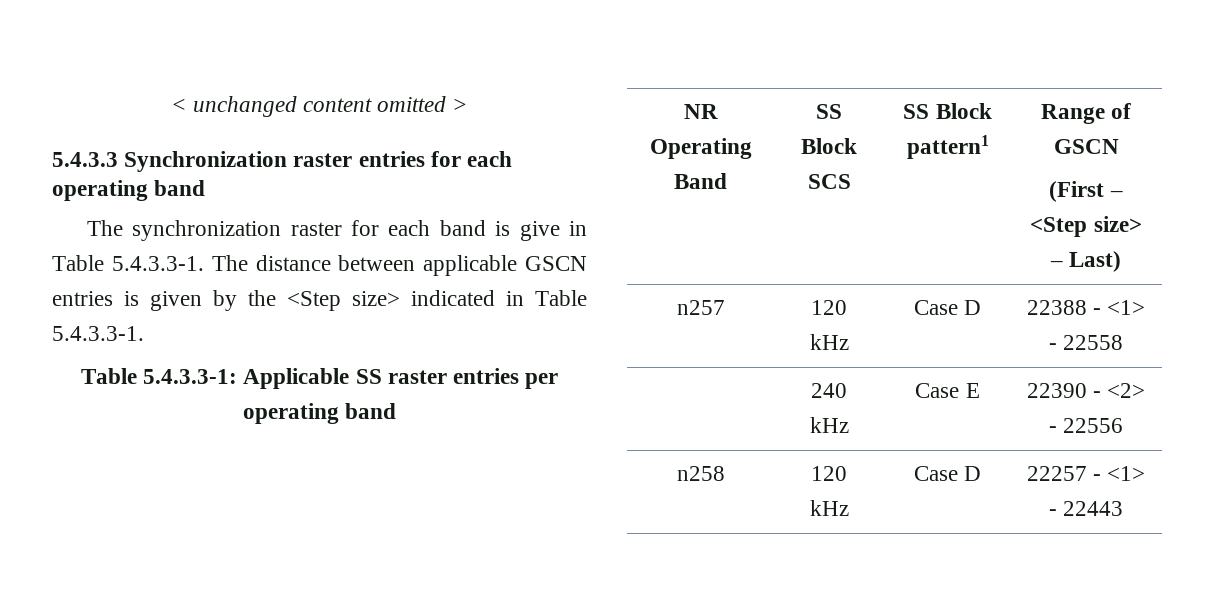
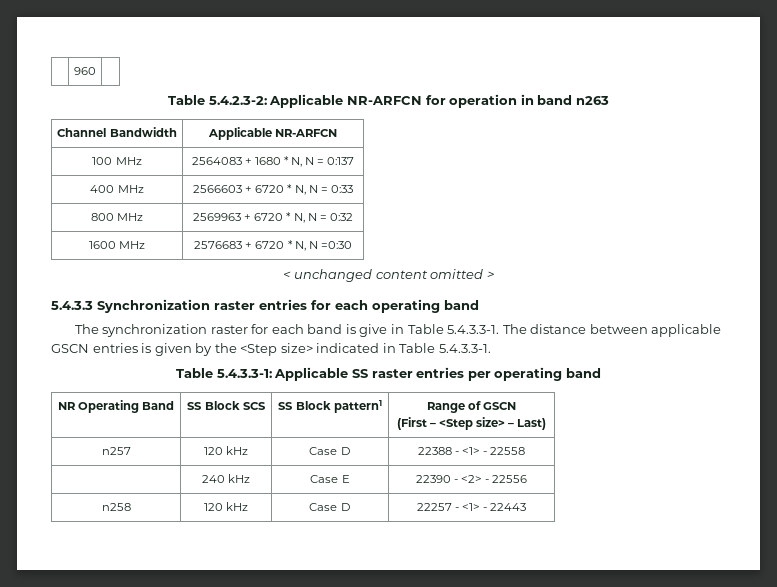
+ | 960 |
+ Table 5.4.2.3-2: Applicable NR-ARFCN for operation in band n263
+ Channel Bandwidth | Applicable NR-ARFCN
+ 100 MHz | 2564083 + 1680 * N, N = 0:137
+ 400 MHz | 2566603 + 6720 * N, N = 0:33
+ 800 MHz | 2569963 + 6720 * N, N = 0:32
+ 1600 MHz | 2576683 + 6720 * N, N =0:30

